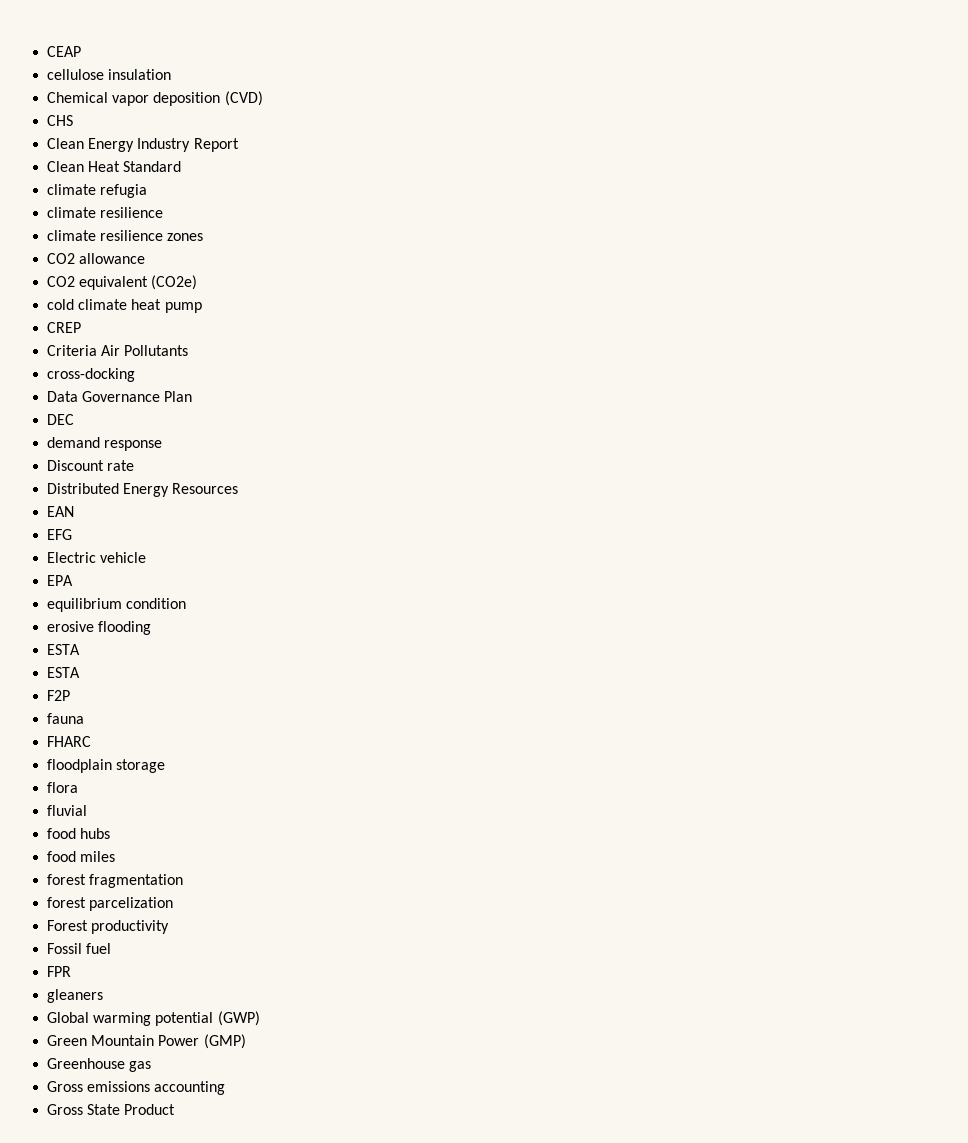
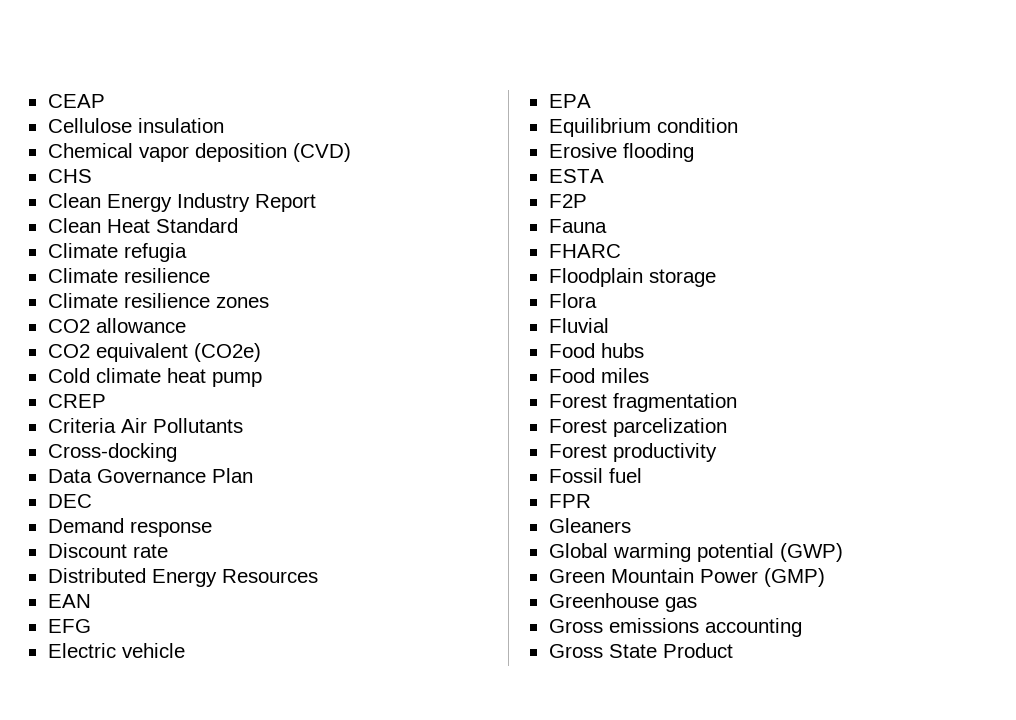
- cellulose insulation
+ Cellulose insulation
- climate refugia
- climate resilience
+ Climate refugia
+ Climate resilience
- climate resilience zones
+ Climate resilience zones
- cold climate heat pump
+ Cold climate heat pump
- cross-docking
+ Cross-docking
- demand response
+ Demand response
- equilibrium condition
+ Equilibrium condition
- erosive flooding
- ESTA
+ Erosive flooding
- fauna
+ Fauna
- floodplain storage
+ Floodplain storage
- flora
- fluvial
- food hubs
+ Flora
+ Fluvial
+ Food hubs
- food miles
+ Food miles
- forest fragmentation
+ Forest fragmentation
- forest parcelization
+ Forest parcelization
- gleaners
+ Gleaners

